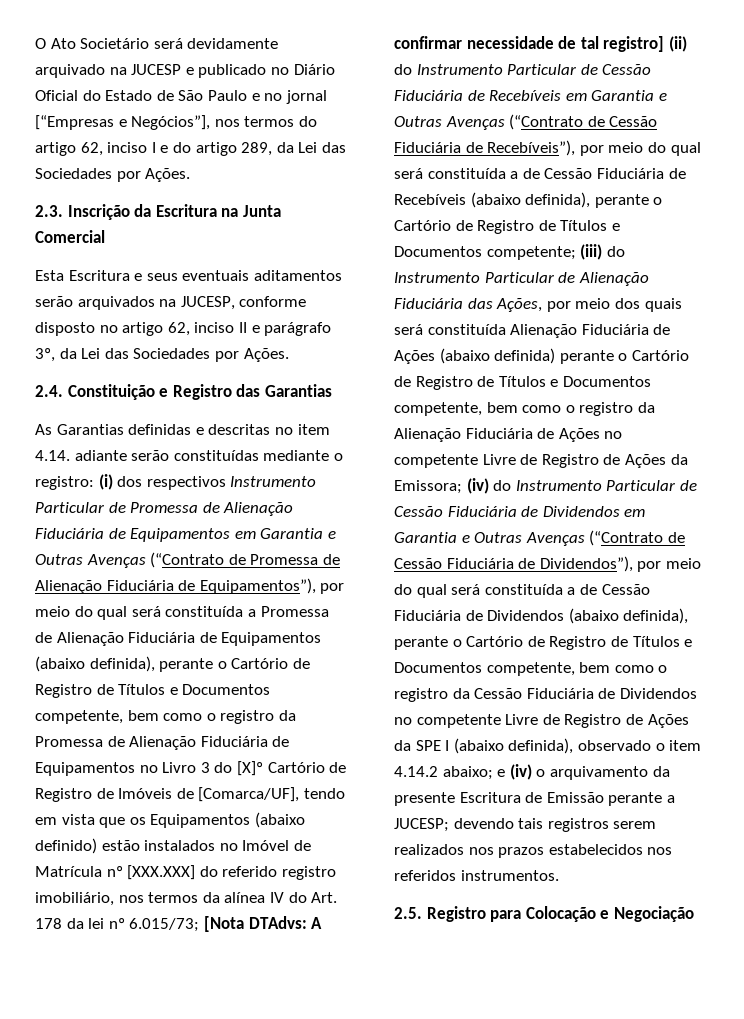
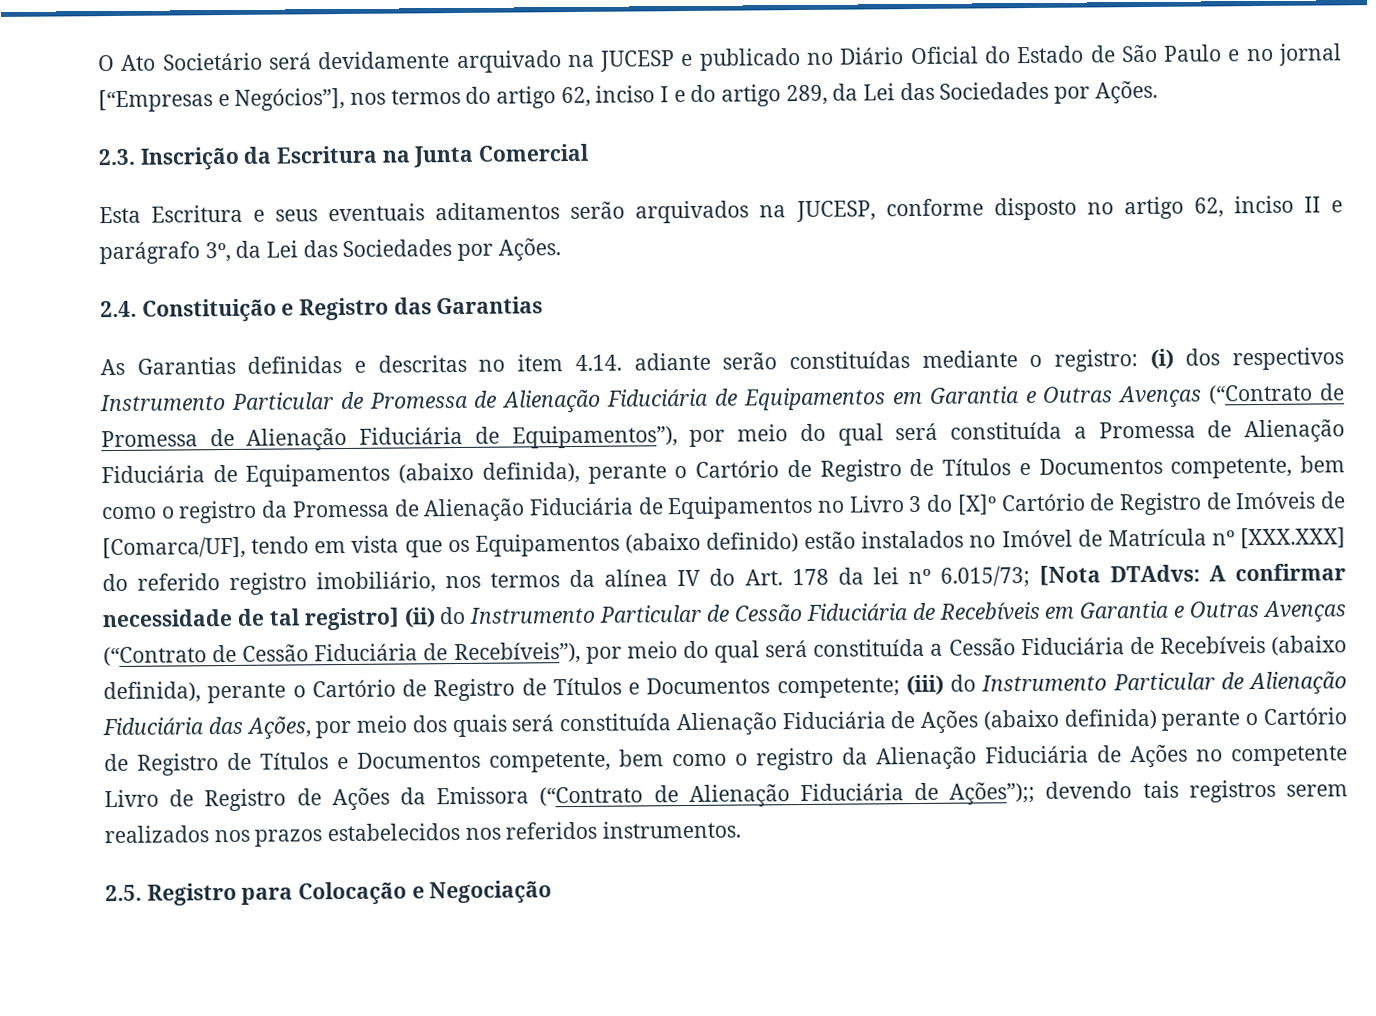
- A confirmar necessidade de tal registro] (ii) do Instrumento Particular de Cessão Fiduciária de Recebíveis em Garantia e Outras Avenças (“Contrato de Cessão Fiduciária de Recebíveis”), por meio do qual será constituída a de Cessão Fiduciária de Recebíveis (abaixo definida), perante o Cartório de Registro de Títulos e Documentos competente;
+ A confirmar necessidade de tal registro] (ii) do Instrumento Particular de Cessão Fiduciária de Recebíveis em Garantia e Outras Avenças (“Contrato de Cessão Fiduciária de Recebíveis”), por meio do qual será constituída a Cessão Fiduciária de Recebíveis (abaixo definida), perante o Cartório de Registro de Títulos e Documentos competente;
- (iii) do Instrumento Particular de Alienação Fiduciária das Ações, por meio dos quais será constituída Alienação Fiduciária de Ações (abaixo definida) perante o Cartório de Registro de Títulos e Documentos competente, bem como o registro da Alienação Fiduciária de Ações no competente Livre de Registro de Ações da Emissora; (iv) do Instrumento Particular de Cessão Fiduciária de Dividendos em Garantia e Outras Avenças (“Contrato de Cessão Fiduciária de Dividendos”), por meio do qual será constituída a de Cessão Fiduciária de Dividendos (abaixo definida), perante o Cartório de Registro de Títulos e Documentos competente, bem como o registro da Cessão Fiduciária de Dividendos no competente Livre de Registro de Ações da SPE I (abaixo definida), observado o item 4.14.2 abaixo; e (iv) o arquivamento da presente Escritura de Emissão perante a JUCESP;
+ (iii) do Instrumento Particular de Alienação Fiduciária das Ações, por meio dos quais será constituída Alienação Fiduciária de Ações (abaixo definida) perante o Cartório de Registro de Títulos e Documentos competente, bem como o registro da Alienação Fiduciária de Ações no competente Livro de Registro de Ações da Emissora (“Contrato de Alienação Fiduciária de Ações”);;

